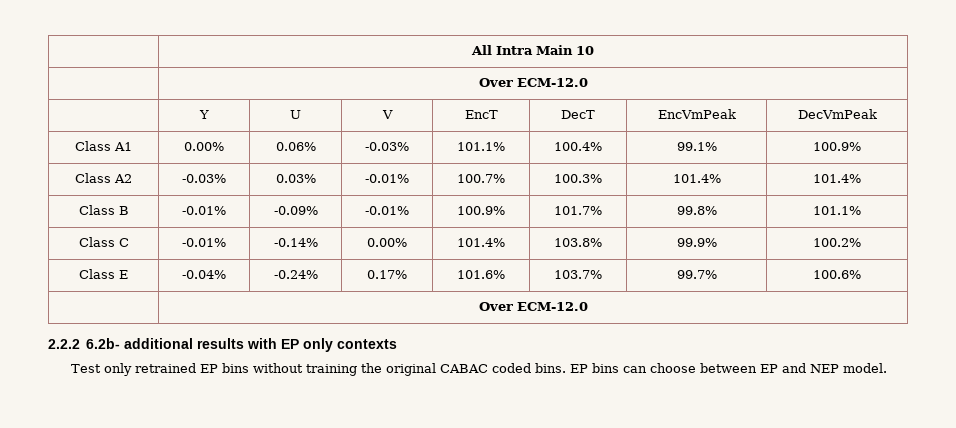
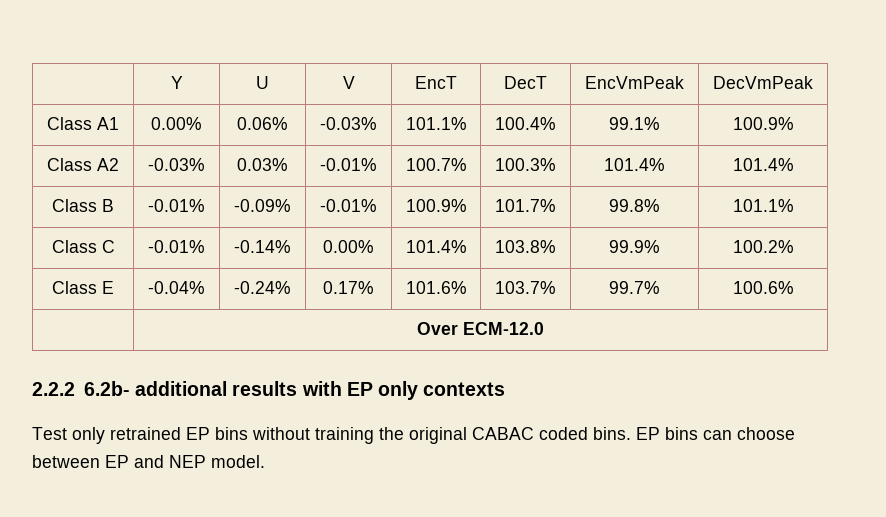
- | All Intra Main 10
- | Over ECM-12.0

